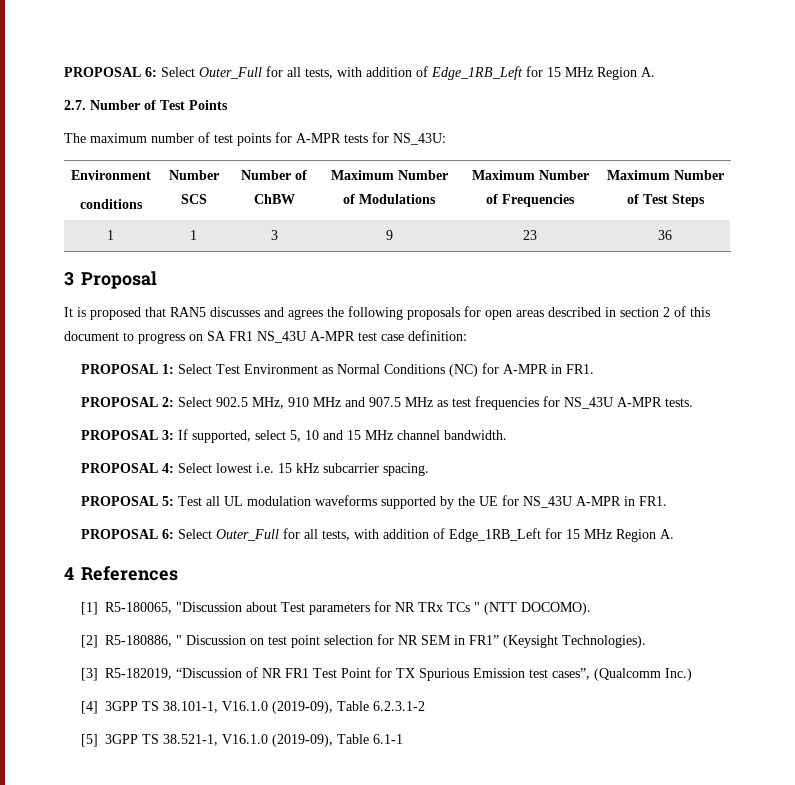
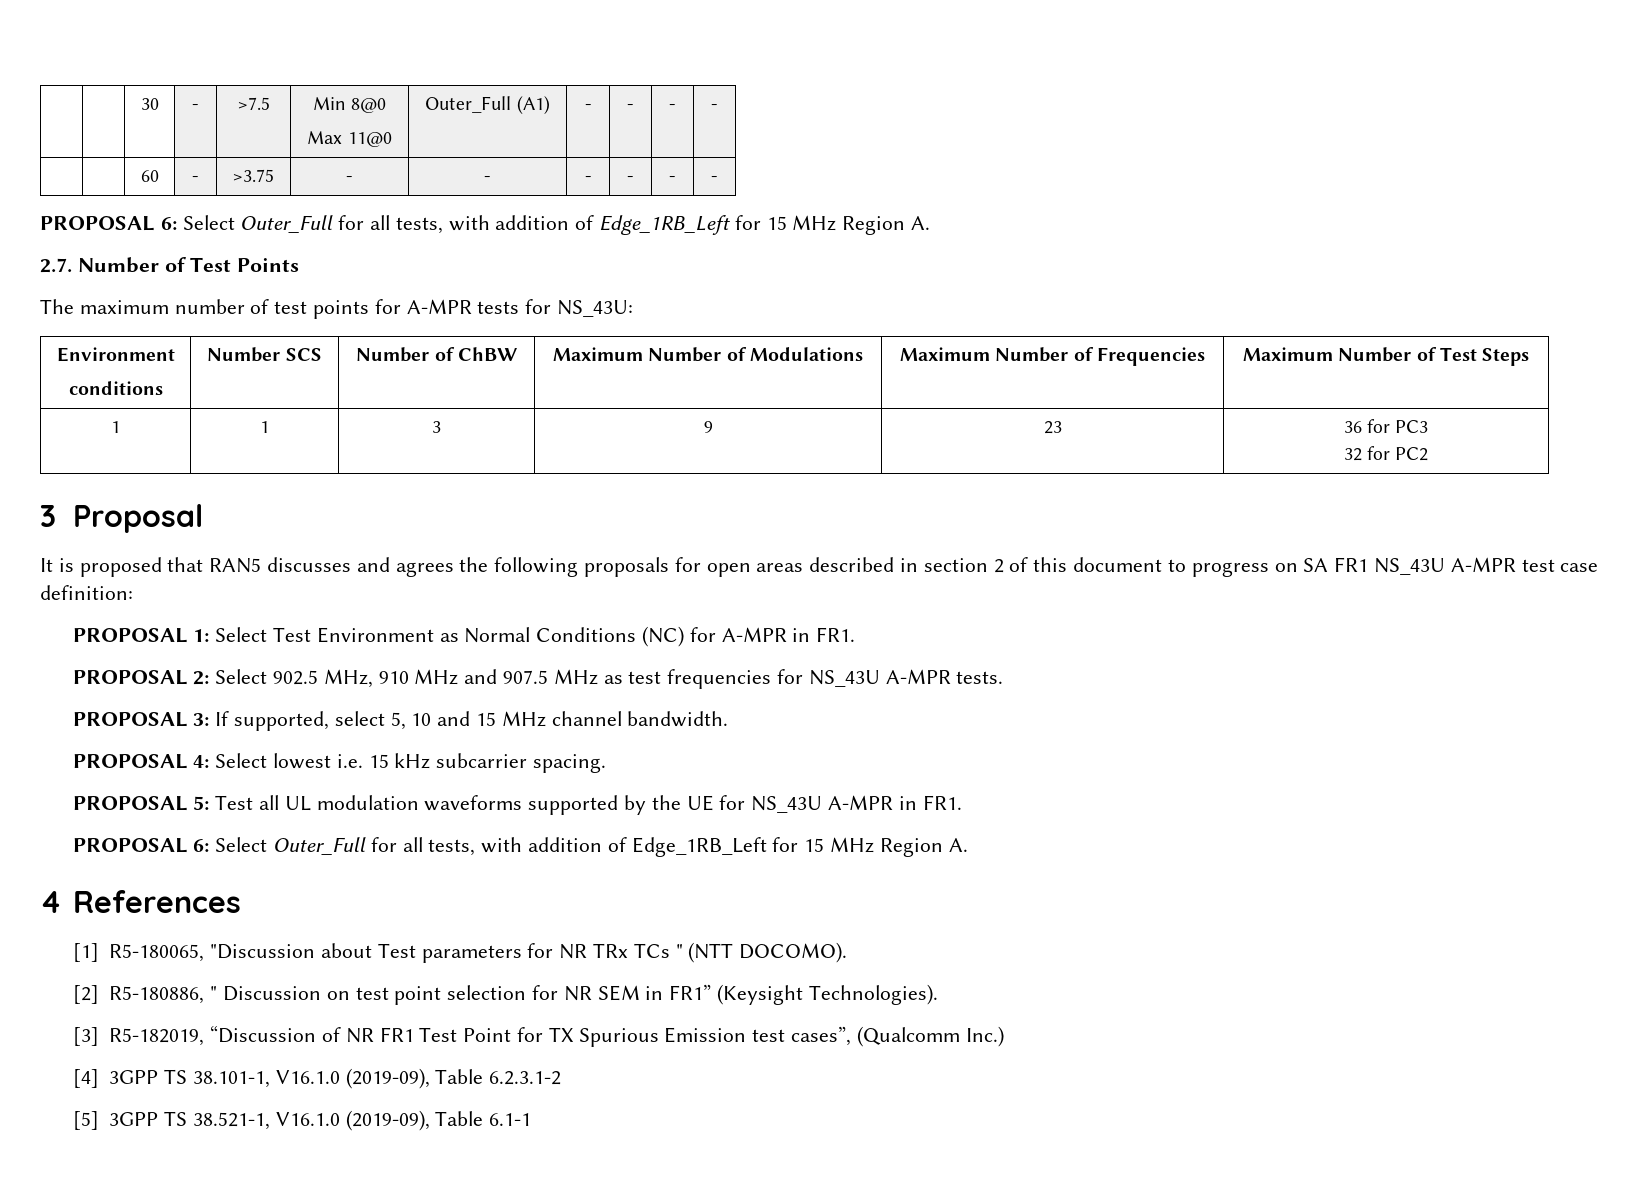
+ | | 30 | - | >7.5 | Min 8@0
+ Max 11@0 | Outer_Full (A1) | - | - | - | -
+ | | 60 | - | >3.75 | - | - | - | - | - | -
- 1 | 1 | 3 | 9 | 23 | 36
+ 1 | 1 | 3 | 9 | 23 | 36 for PC3
+ 32 for PC2

